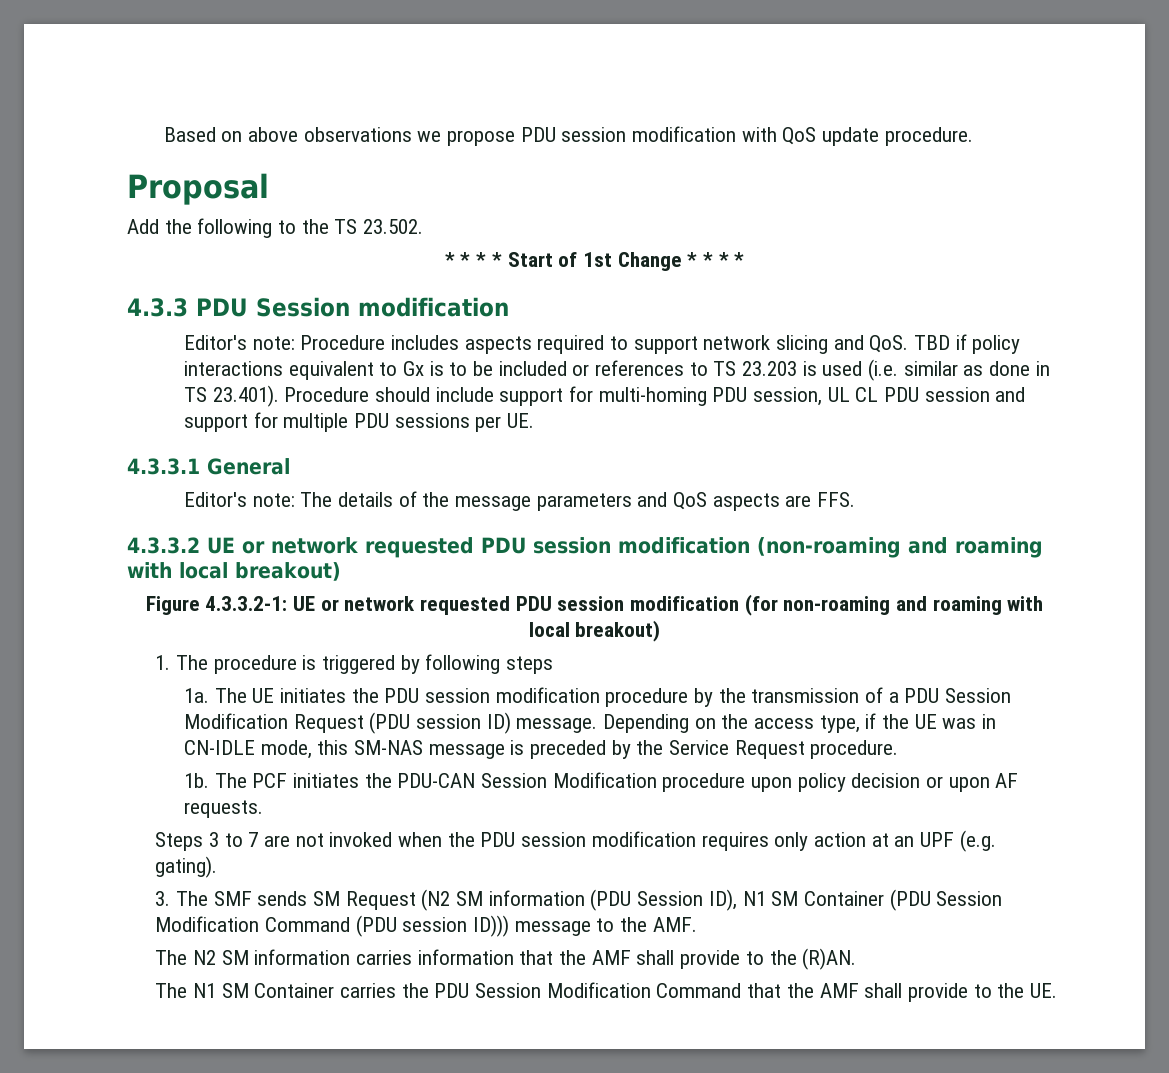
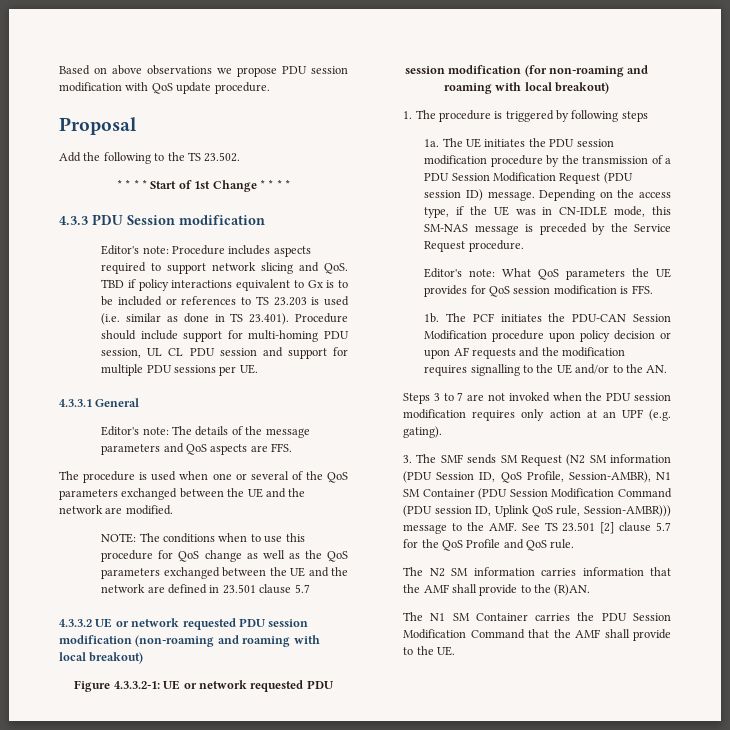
+ The procedure is used when one or several of the QoS parameters exchanged between the UE and the network are modified.
+ NOTE: The conditions when to use this procedure for QoS change as well as the QoS parameters exchanged between the UE and the network are defined in 23.501 clause 5.7
+ Editor's note: What QoS parameters the UE provides for QoS session modification is FFS.
- The PCF initiates the PDU-CAN Session Modification procedure upon policy decision or upon AF requests.
+ The PCF initiates the PDU-CAN Session Modification procedure upon policy decision or upon AF requests and the modification requires signalling to the UE and/or to the AN.
- 3. The SMF sends SM Request (N2 SM information (PDU Session ID), N1 SM Container (PDU Session Modification Command (PDU session ID))) message to the AMF.
+ 3. The SMF sends SM Request (N2 SM information (PDU Session ID, QoS Profile, Session-AMBR), N1 SM Container (PDU Session Modification Command (PDU session ID, Uplink QoS rule, Session-AMBR))) message to the AMF. See TS 23.501 [2] clause 5.7 for the QoS Profile and QoS rule.

